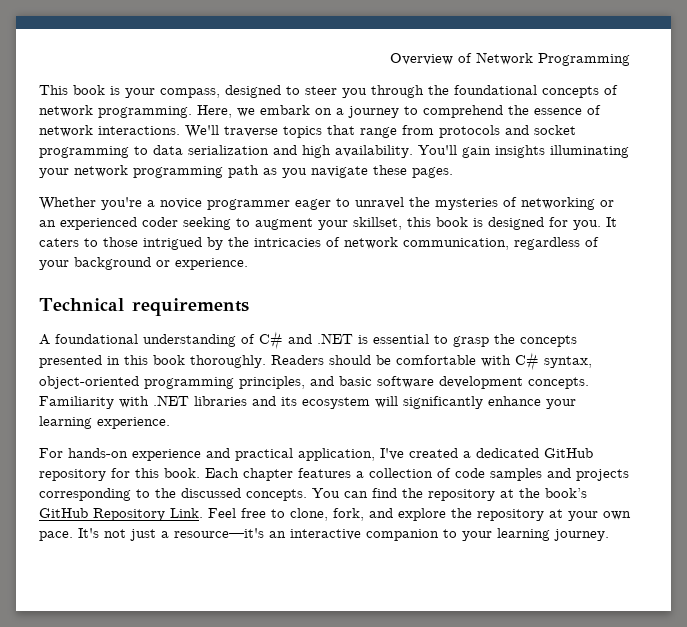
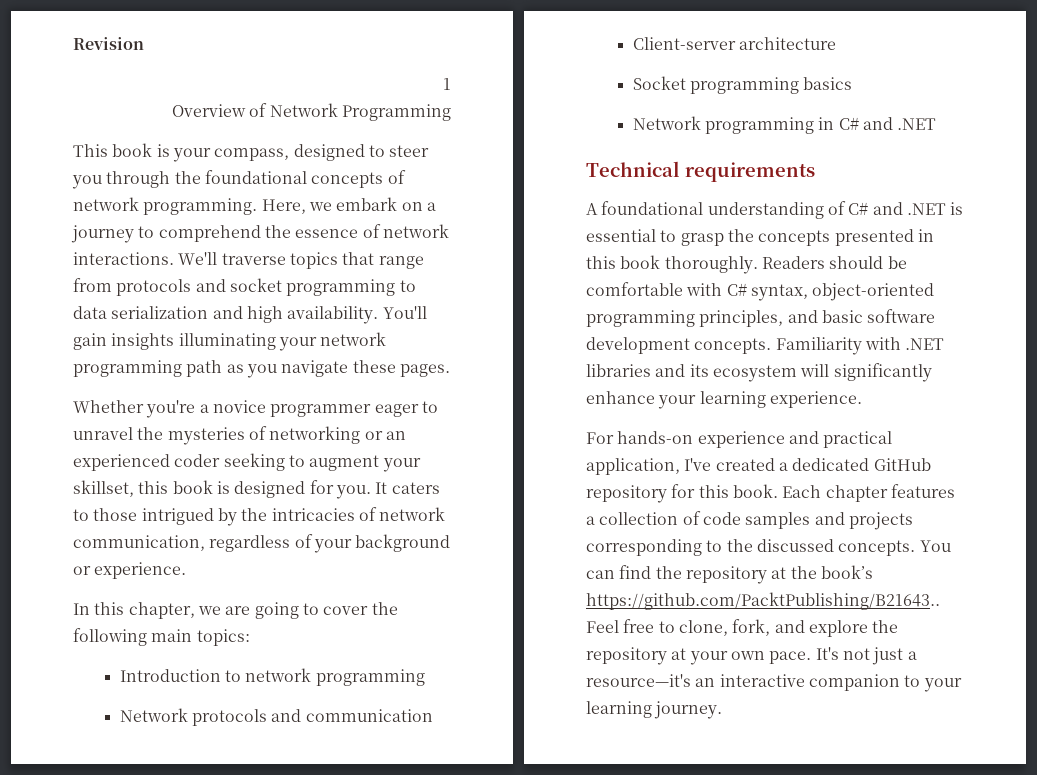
+ Revision
+ 1
+ In this chapter, we are going to cover the following main topics:
+ Introduction to network programming
+ Network protocols and communication
+ Client-server architecture
+ Socket programming basics
+ Network programming in C# and .NET
- You can find the repository at the book’s GitHub Repository Link.
+ You can find the repository at the book’s https://github.com/PacktPublishing/B21643..

